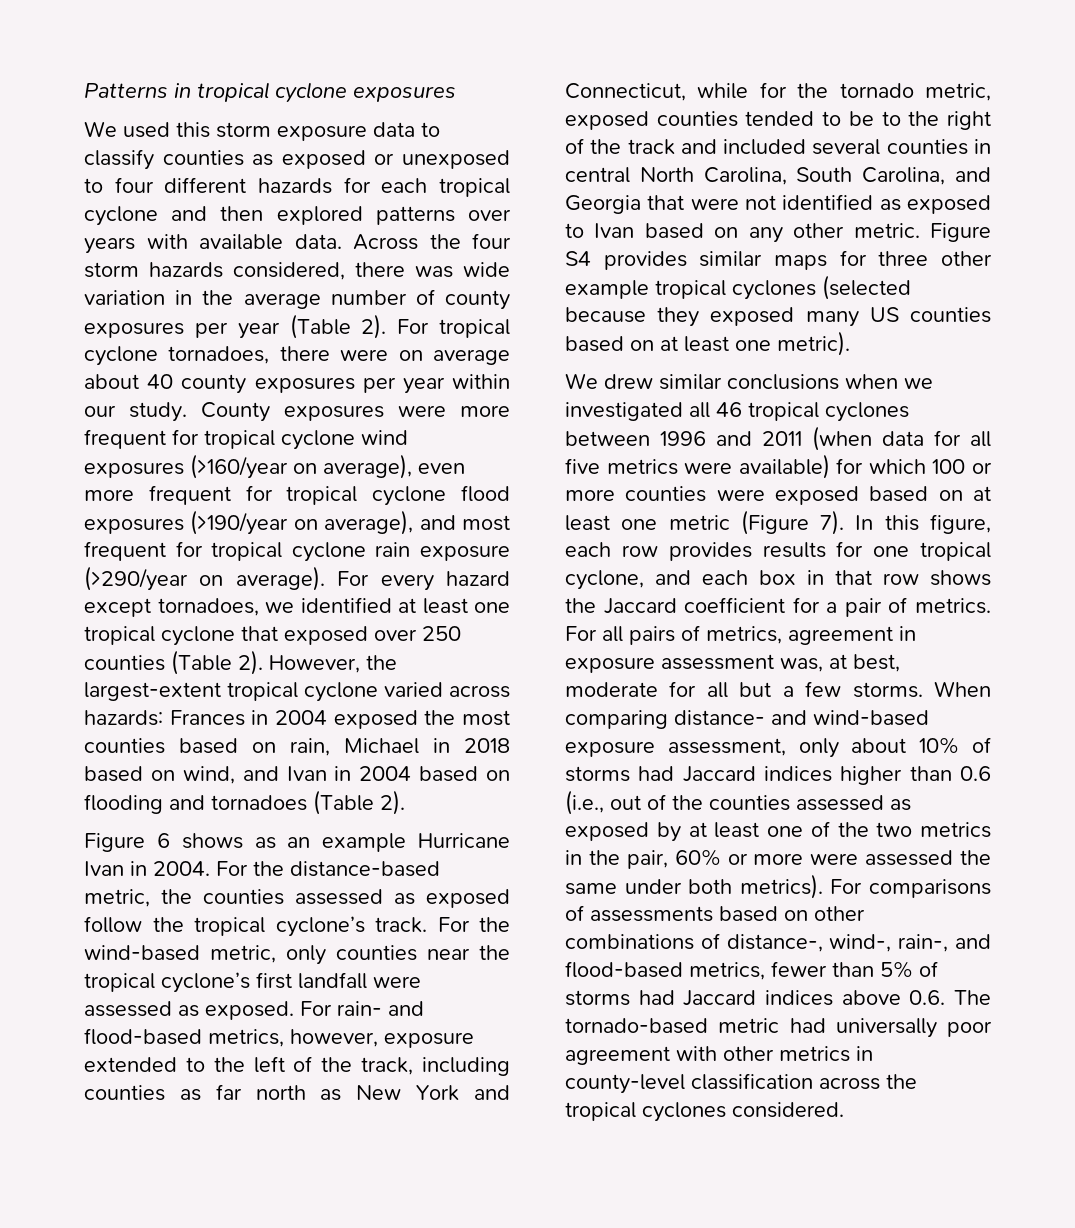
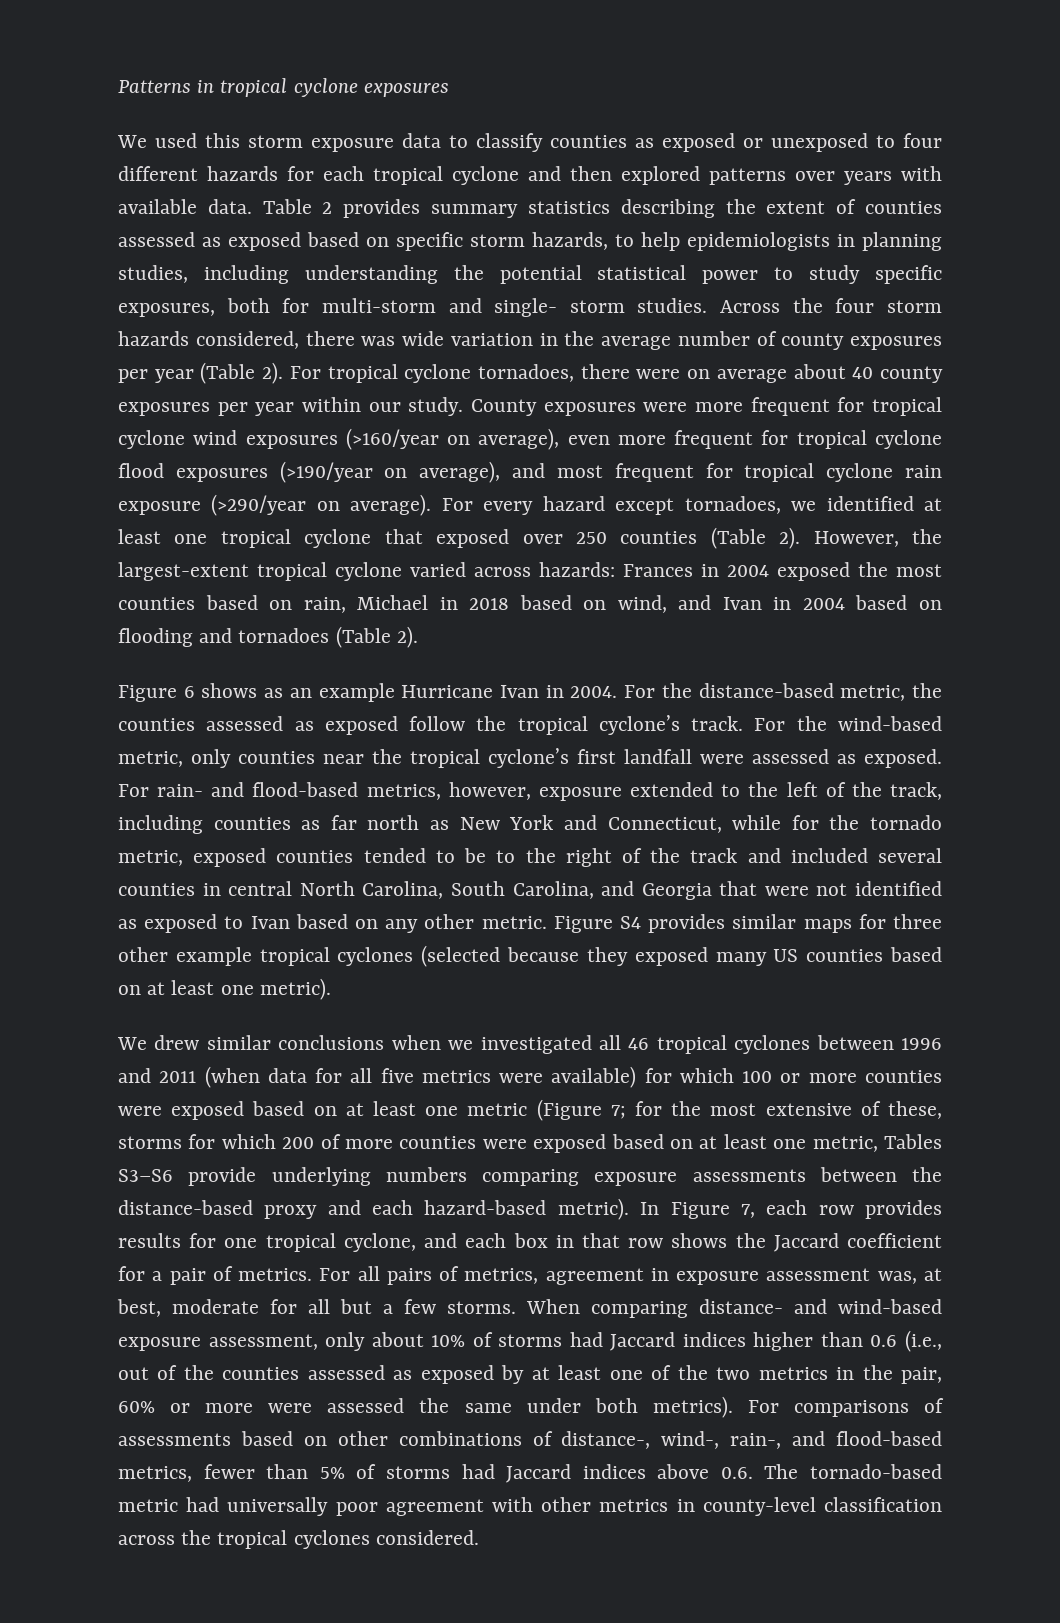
+ Table 2 provides summary statistics describing the extent of counties assessed as exposed based on specific storm hazards, to help epidemiologists in planning studies, including understanding the potential statistical power to study specific exposures, both for multi-storm and single- storm studies.
- We drew similar conclusions when we investigated all 46 tropical cyclones between 1996 and 2011 (when data for all five metrics were available) for which 100 or more counties were exposed based on at least one metric (Figure 7). In this figure, each row provides results for one tropical cyclone, and each box in that row shows the Jaccard coefficient for a pair of metrics.
+ We drew similar conclusions when we investigated all 46 tropical cyclones between 1996 and 2011 (when data for all five metrics were available) for which 100 or more counties were exposed based on at least one metric (Figure 7; for the most extensive of these, storms for which 200 of more counties were exposed based on at least one metric, Tables S3–S6 provide underlying numbers comparing exposure assessments between the distance-based proxy and each hazard-based metric). In Figure 7, each row provides results for one tropical cyclone, and each box in that row shows the Jaccard coefficient for a pair of metrics.

